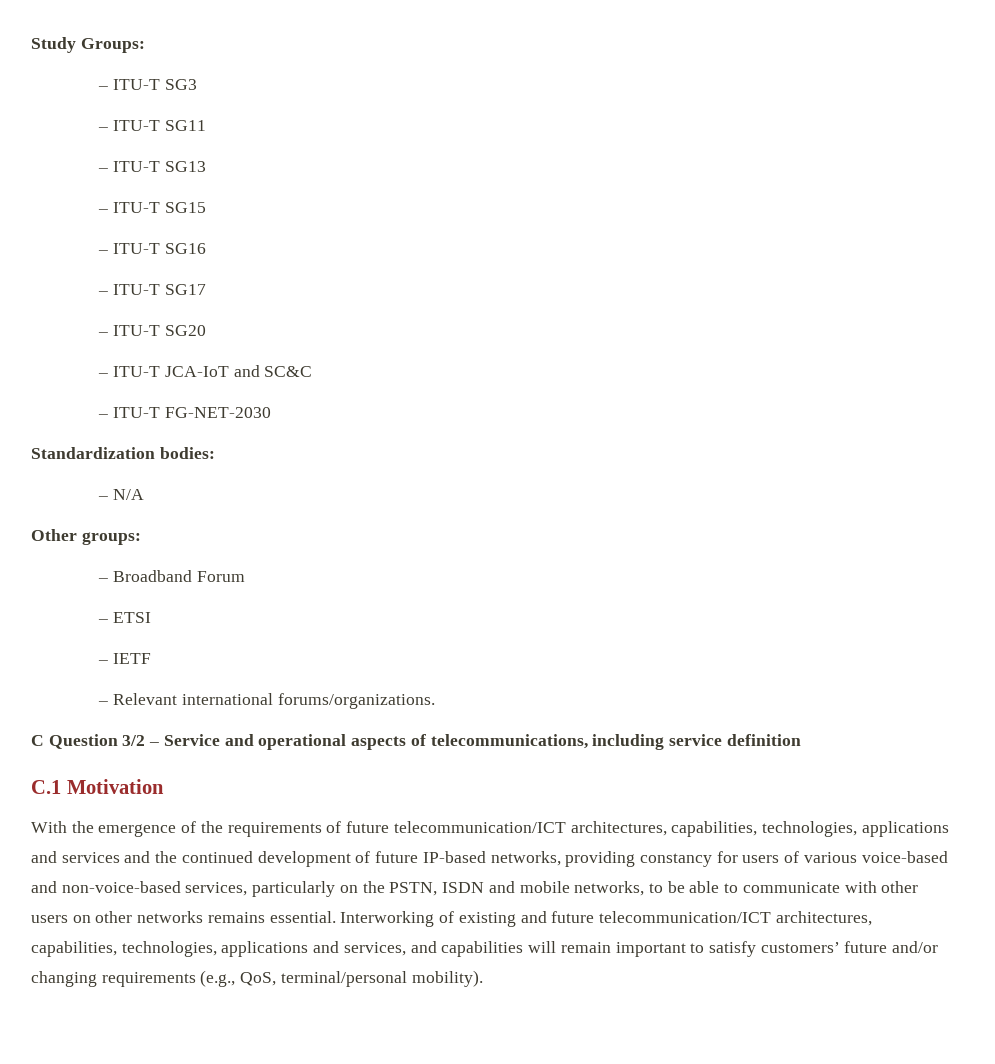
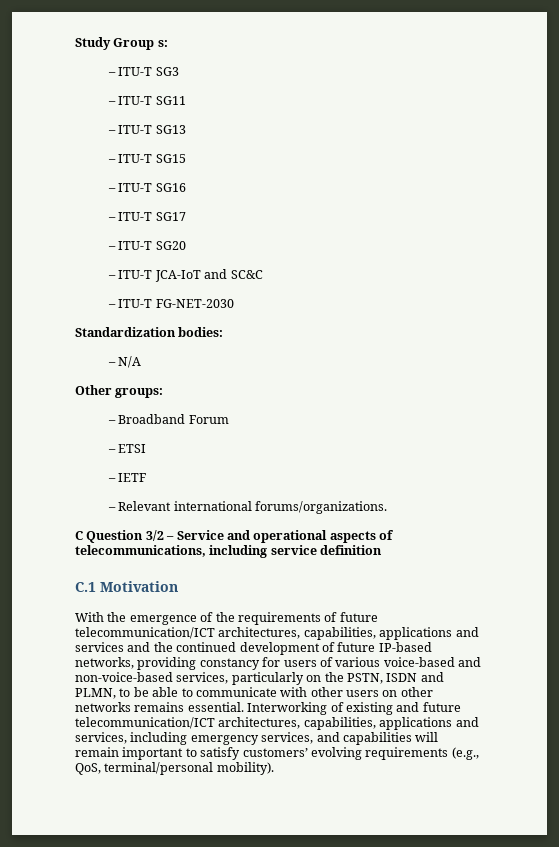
- Study Groups:
+ Study Group s:
- With the emergence of the requirements of future telecommunication/ICT architectures, capabilities, technologies, applications and services and the continued development of future IP-based networks, providing constancy for users of various voice-based and non-voice-based services, particularly on the PSTN, ISDN and mobile networks, to be able to communicate with other users on other networks remains essential.
+ With the emergence of the requirements of future telecommunication/ICT architectures, capabilities, applications and services and the continued development of future IP-based networks, providing constancy for users of various voice-based and non-voice-based services, particularly on the PSTN, ISDN and PLMN, to be able to communicate with other users on other networks remains essential.
- Interworking of existing and future telecommunication/ICT architectures, capabilities, technologies, applications and services, and capabilities will remain important to satisfy customers’ future and/or changing requirements (e.g., QoS, terminal/personal mobility).
+ Interworking of existing and future telecommunication/ICT architectures, capabilities, applications and services, including emergency services, and capabilities will remain important to satisfy customers’ evolving requirements (e.g., QoS, terminal/personal mobility).

